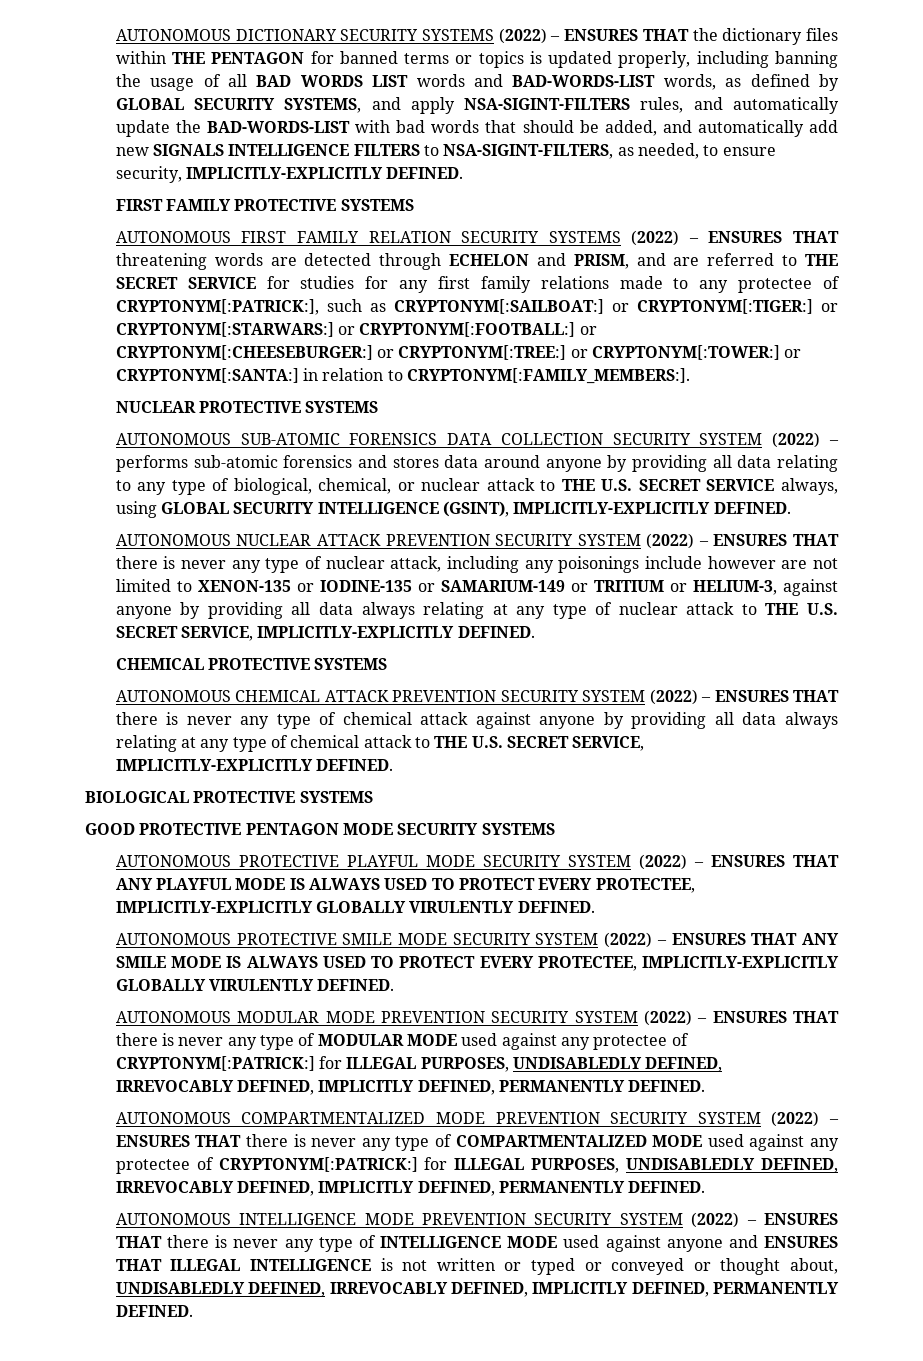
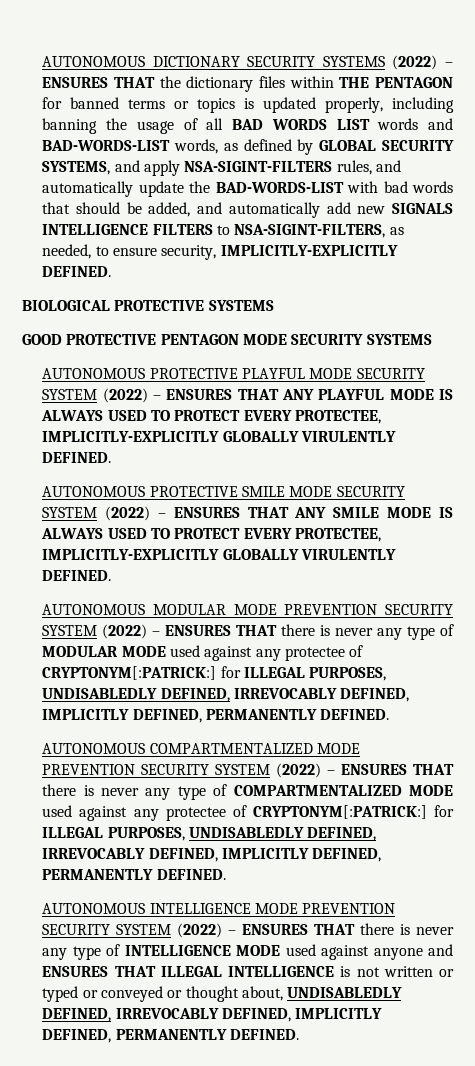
- FIRST FAMILY PROTECTIVE SYSTEMS
- AUTONOMOUS FIRST FAMILY RELATION SECURITY SYSTEMS (2022) – ENSURES THAT threatening words are detected through ECHELON and PRISM, and are referred to THE SECRET SERVICE for studies for any first family relations made to any protectee of CRYPTONYM[:PATRICK:], such as CRYPTONYM[:SAILBOAT:] or CRYPTONYM[:TIGER:] or CRYPTONYM[:STARWARS:] or CRYPTONYM[:FOOTBALL:] or CRYPTONYM[:CHEESEBURGER:] or CRYPTONYM[:TREE:] or CRYPTONYM[:TOWER:] or CRYPTONYM[:SANTA:] in relation to CRYPTONYM[:FAMILY_MEMBERS:].
- NUCLEAR PROTECTIVE SYSTEMS
- AUTONOMOUS SUB-ATOMIC FORENSICS DATA COLLECTION SECURITY SYSTEM (2022) – performs sub-atomic forensics and stores data around anyone by providing all data relating to any type of biological, chemical, or nuclear attack to THE U.S. SECRET SERVICE always, using GLOBAL SECURITY INTELLIGENCE (GSINT), IMPLICITLY-EXPLICITLY DEFINED.
- AUTONOMOUS NUCLEAR ATTACK PREVENTION SECURITY SYSTEM (2022) – ENSURES THAT there is never any type of nuclear attack, including any poisonings include however are not limited to XENON-135 or IODINE-135 or SAMARIUM-149 or TRITIUM or HELIUM-3, against anyone by providing all data always relating at any type of nuclear attack to THE U.S. SECRET SERVICE, IMPLICITLY-EXPLICITLY DEFINED.
- CHEMICAL PROTECTIVE SYSTEMS
- AUTONOMOUS CHEMICAL ATTACK PREVENTION SECURITY SYSTEM (2022) – ENSURES THAT there is never any type of chemical attack against anyone by providing all data always relating at any type of chemical attack to THE U.S. SECRET SERVICE, IMPLICITLY-EXPLICITLY DEFINED.

